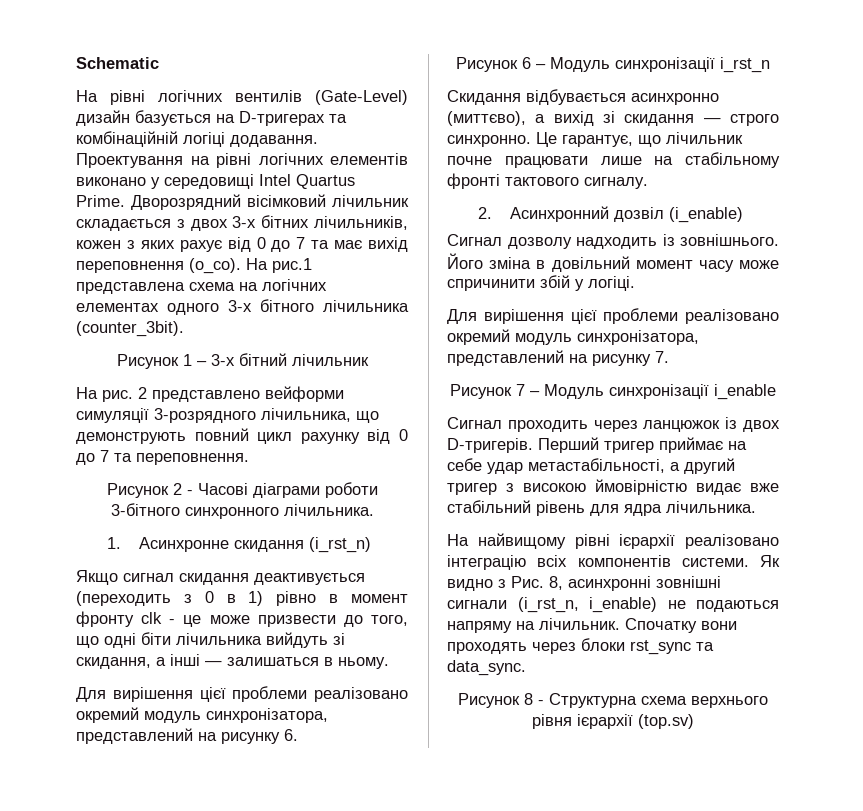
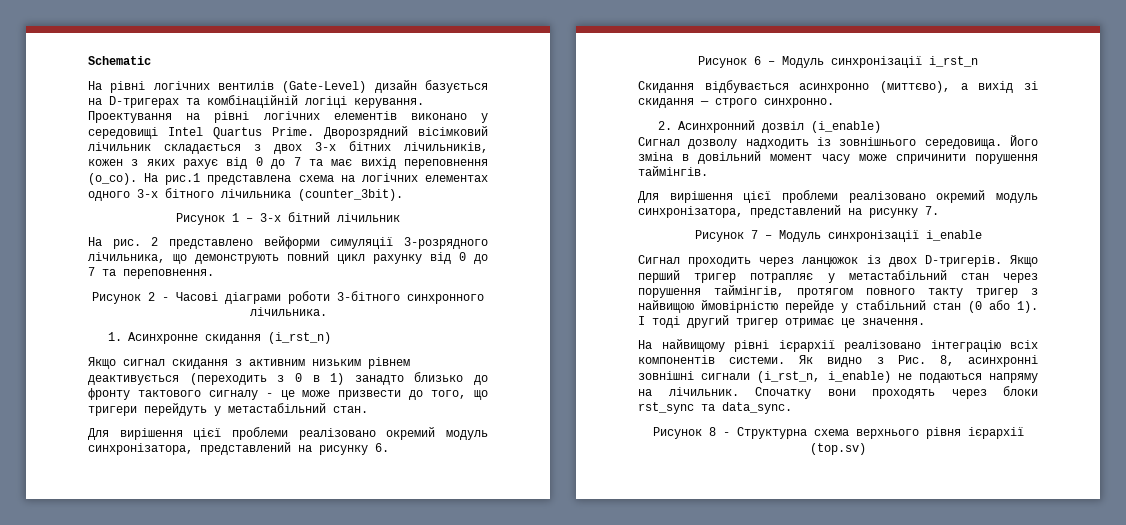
- На рівні логічних вентилів (Gate-Level) дизайн базується на D-тригерах та комбінаційній логіці додавання.
+ На рівні логічних вентилів (Gate-Level) дизайн базується на D-тригерах та комбінаційній логіці керування.
- Якщо сигнал скидання деактивується (переходить з 0 в 1) рівно в момент фронту clk - це може призвести до того, що одні біти лічильника вийдуть зі скидання, а інші — залишаться в ньому.
+ Якщо сигнал скидання з активним низьким рівнем деактивується (переходить з 0 в 1) занадто близько до фронту тактового сигналу - це може призвести до того, що тригери перейдуть у метастабільний стан.
- Це гарантує, що лічильник почне працювати лише на стабільному фронті тактового сигналу.
- Сигнал дозволу надходить із зовнішнього.
+ Сигнал дозволу надходить із зовнішнього середовища.
- Його зміна в довільний момент часу може спричинити збій у логіці.
+ Його зміна в довільний момент часу може спричинити порушення таймінгів.
- Перший тригер приймає на себе удар метастабільності, а другий тригер з високою ймовірністю видає вже стабільний рівень для ядра лічильника.
+ Якщо перший тригер потрапляє у метастабільний стан через порушення таймінгів, протягом повного такту тригер з найвищою ймовірністю перейде у стабільний стан (0 або 1). І тоді другий тригер отримає це значення.

